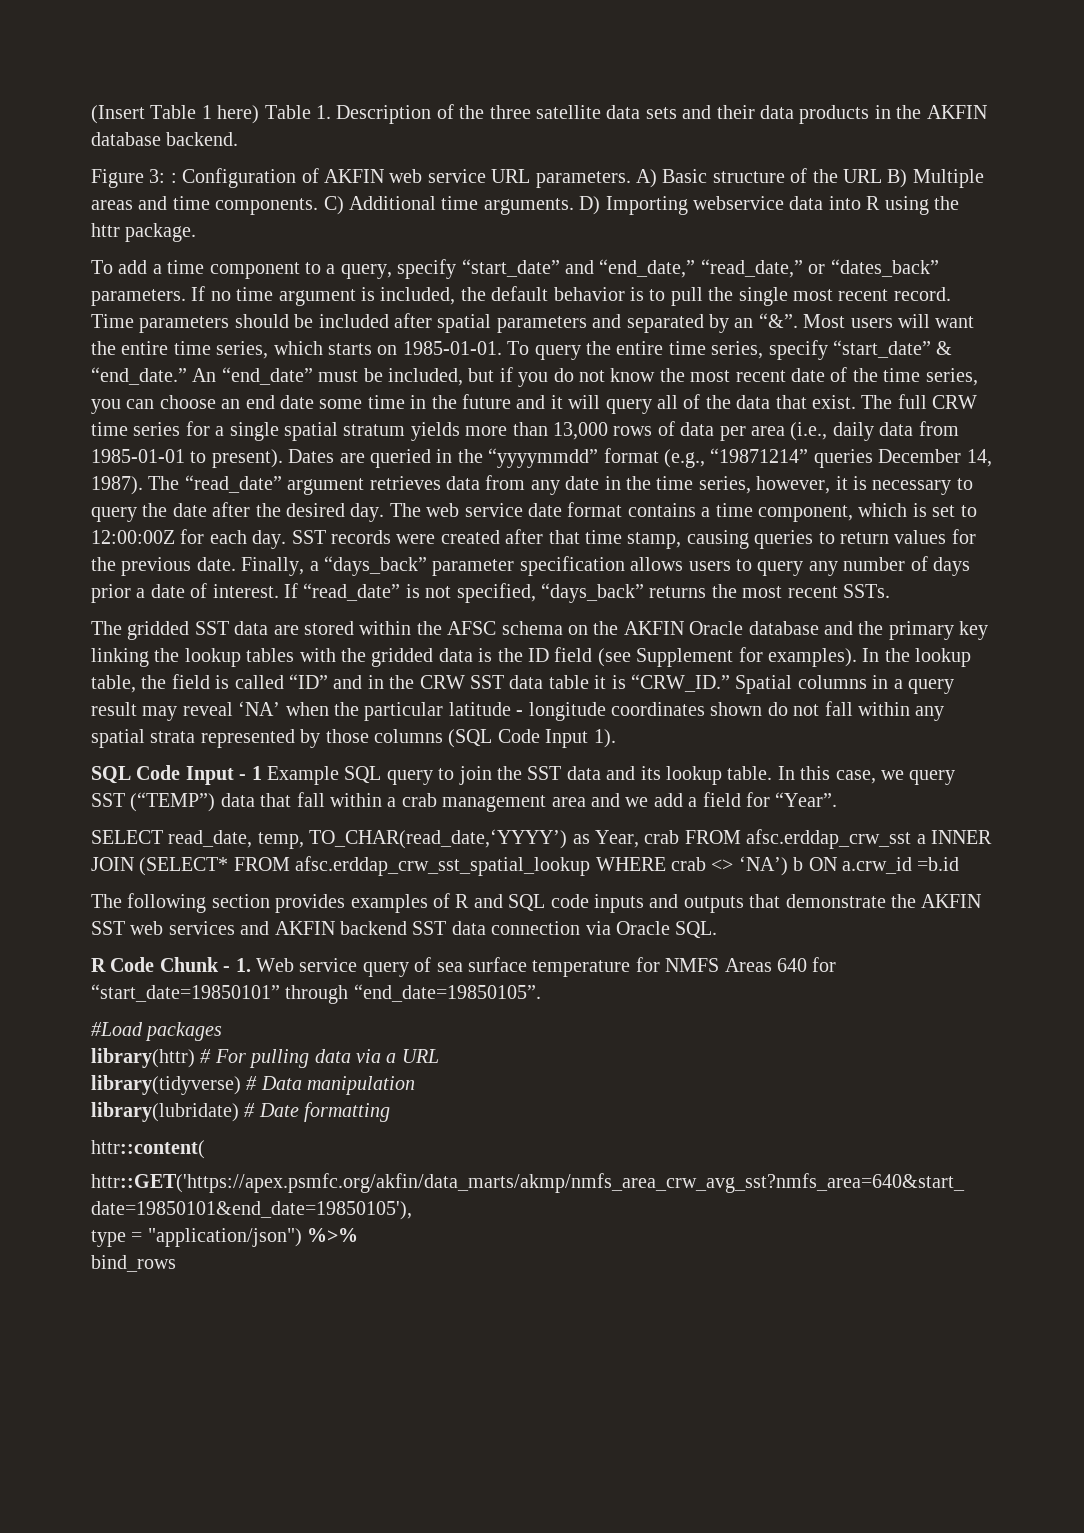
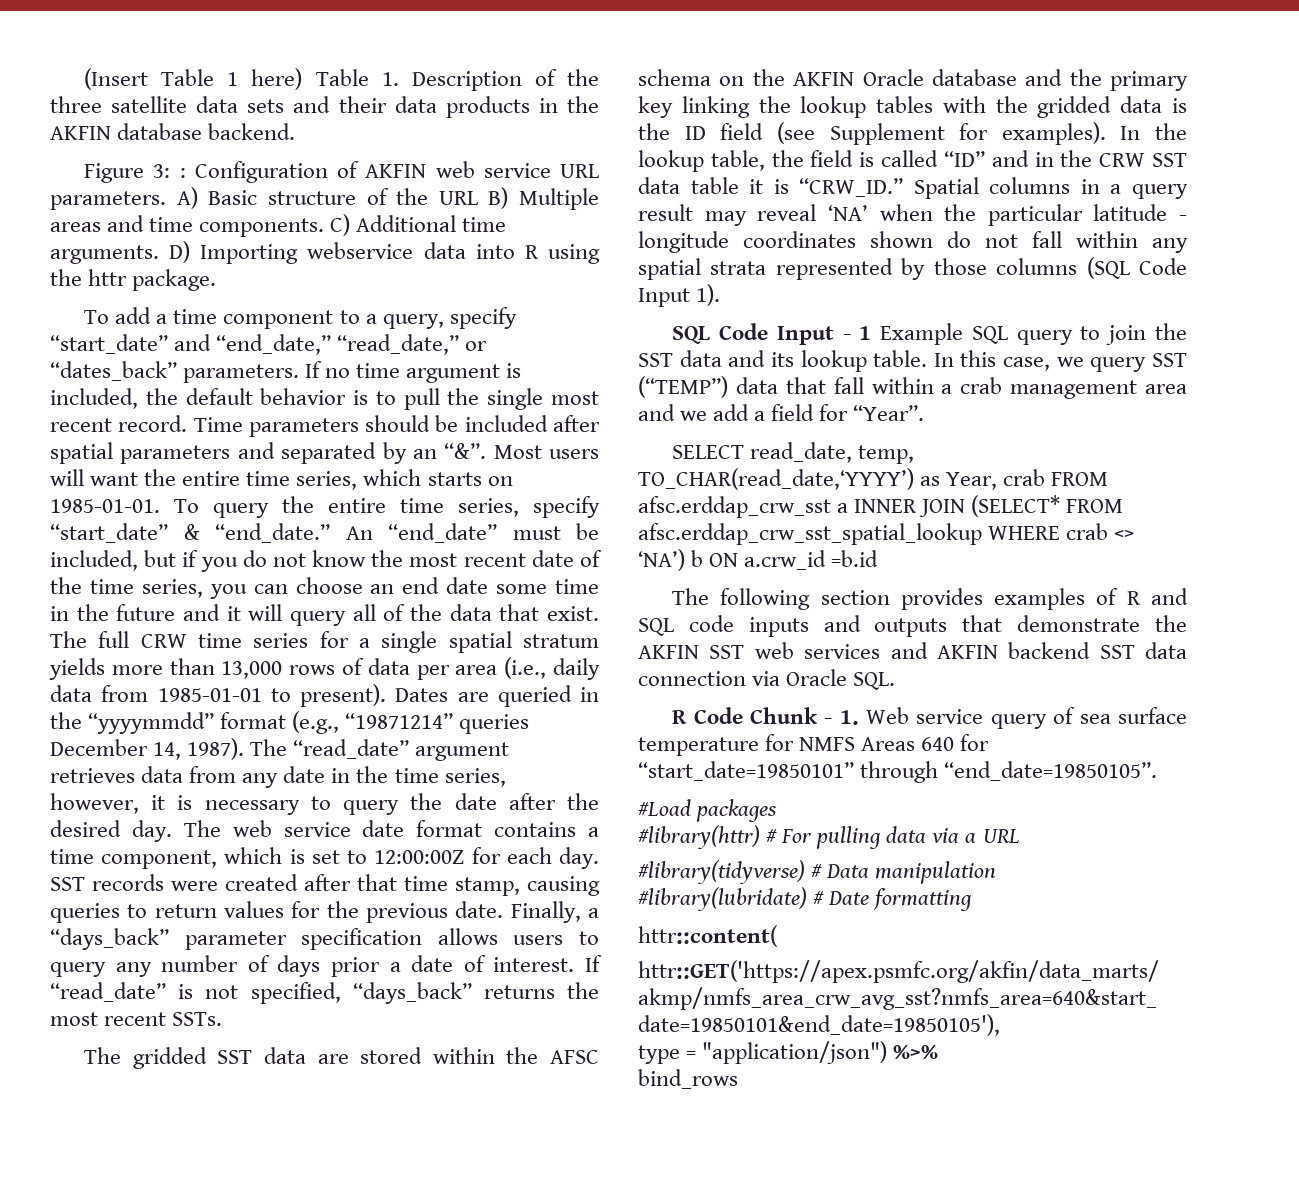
- library(httr) # For pulling data via a URL
+ #library(httr) # For pulling data via a URL
- library(tidyverse) # Data manipulation
+ #library(tidyverse) # Data manipulation
- library(lubridate) # Date formatting
+ #library(lubridate) # Date formatting

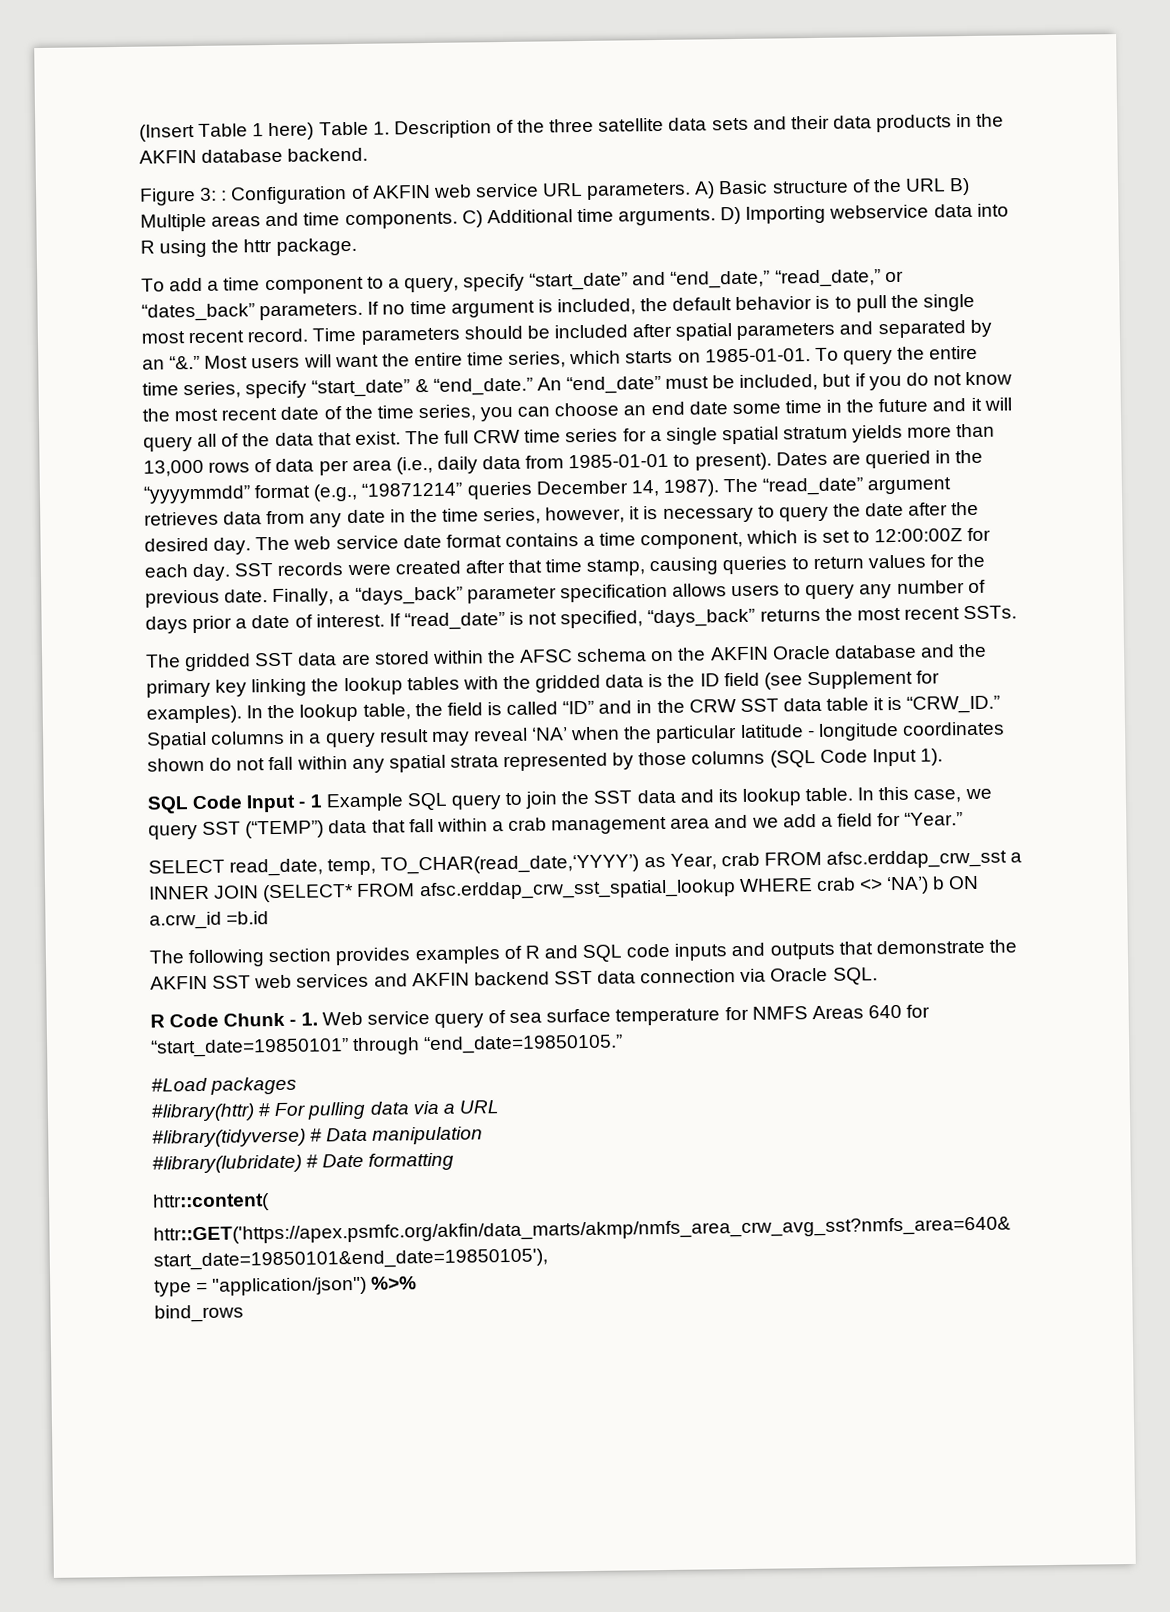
- Time parameters should be included after spatial parameters and separated by an “&”.
+ Time parameters should be included after spatial parameters and separated by an “&.”
- In this case, we query SST (“TEMP”) data that fall within a crab management area and we add a field for “Year”.
+ In this case, we query SST (“TEMP”) data that fall within a crab management area and we add a field for “Year.”
- R Code Chunk - 1. Web service query of sea surface temperature for NMFS Areas 640 for “start_date=19850101” through “end_date=19850105”.
+ R Code Chunk - 1. Web service query of sea surface temperature for NMFS Areas 640 for “start_date=19850101” through “end_date=19850105.”

